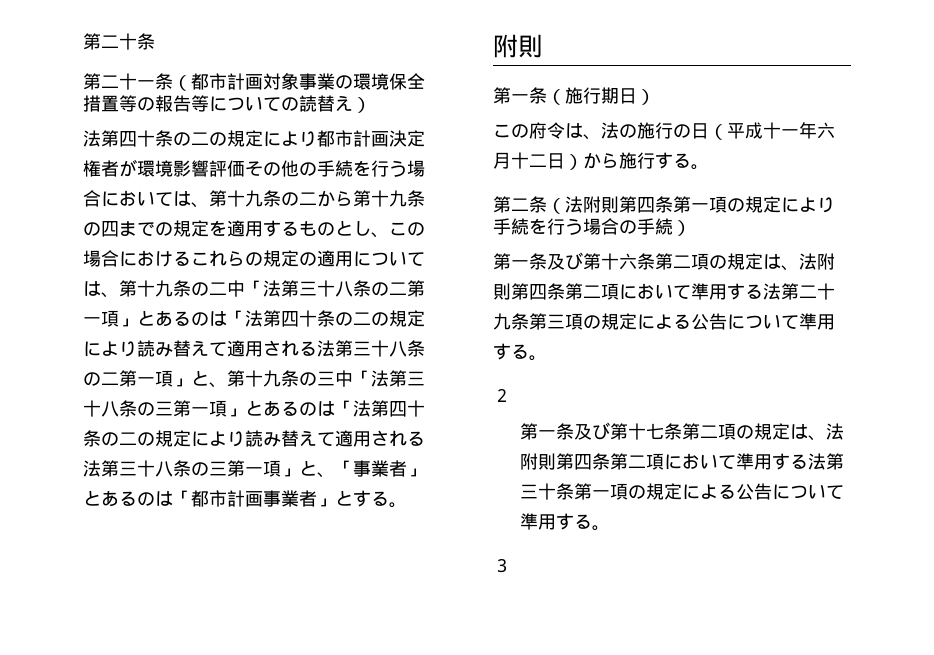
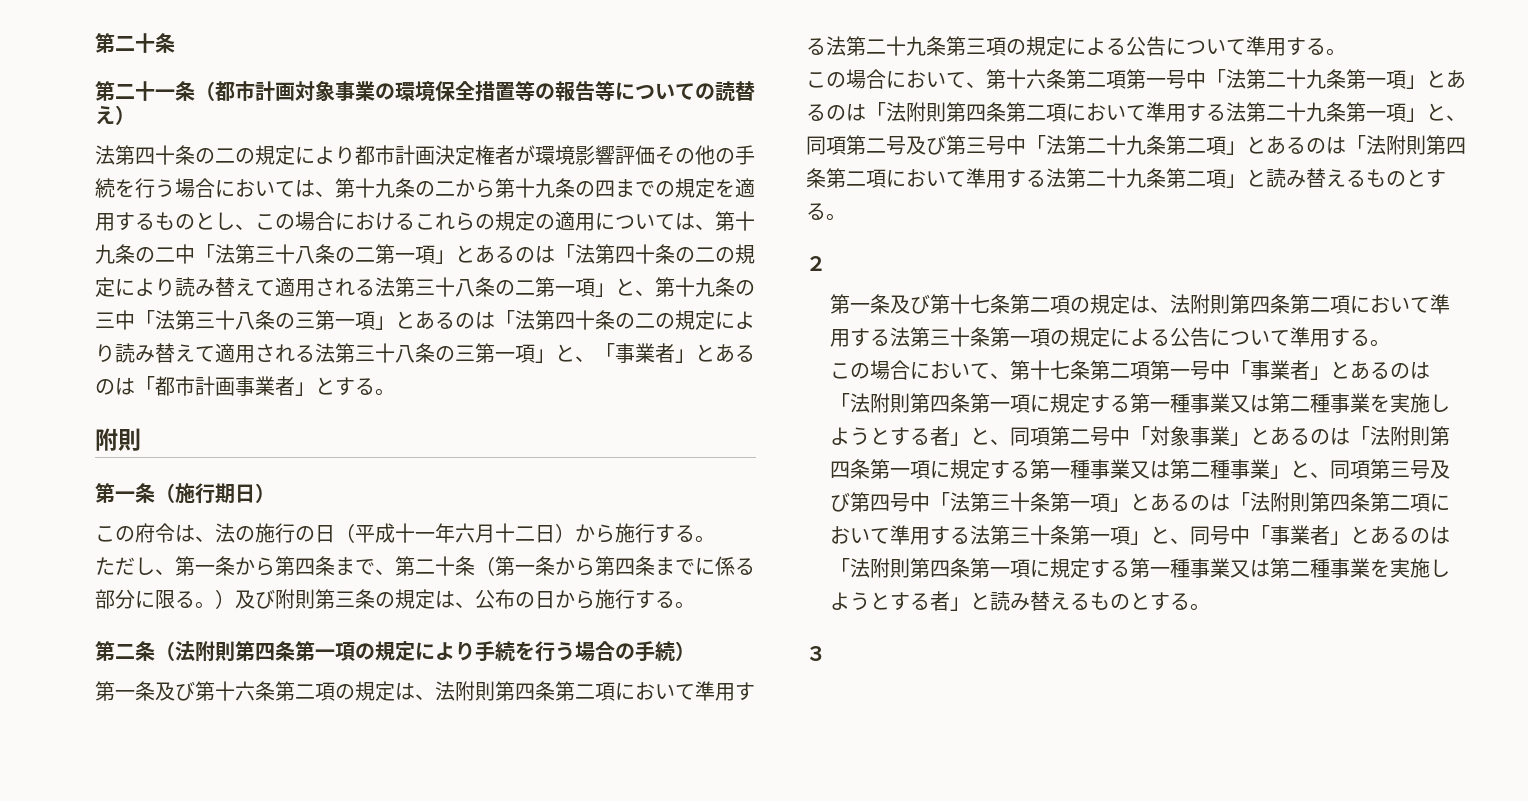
+ ただし、第一条から第四条まで、第二十条（第一条から第四条までに係る部分に限る。）及び附則第三条の規定は、公布の日から施行する。
+ この場合において、第十六条第二項第一号中「法第二十九条第一項」とあるのは「法附則第四条第二項において準用する法第二十九条第一項」と、同項第二号及び第三号中「法第二十九条第二項」とあるのは「法附則第四条第二項において準用する法第二十九条第二項」と読み替えるものとする。
+ この場合において、第十七条第二項第一号中「事業者」とあるのは「法附則第四条第一項に規定する第一種事業又は第二種事業を実施しようとする者」と、同項第二号中「対象事業」とあるのは「法附則第四条第一項に規定する第一種事業又は第二種事業」と、同項第三号及び第四号中「法第三十条第一項」とあるのは「法附則第四条第二項において準用する法第三十条第一項」と、同号中「事業者」とあるのは「法附則第四条第一項に規定する第一種事業又は第二種事業を実施しようとする者」と読み替えるものとする。

